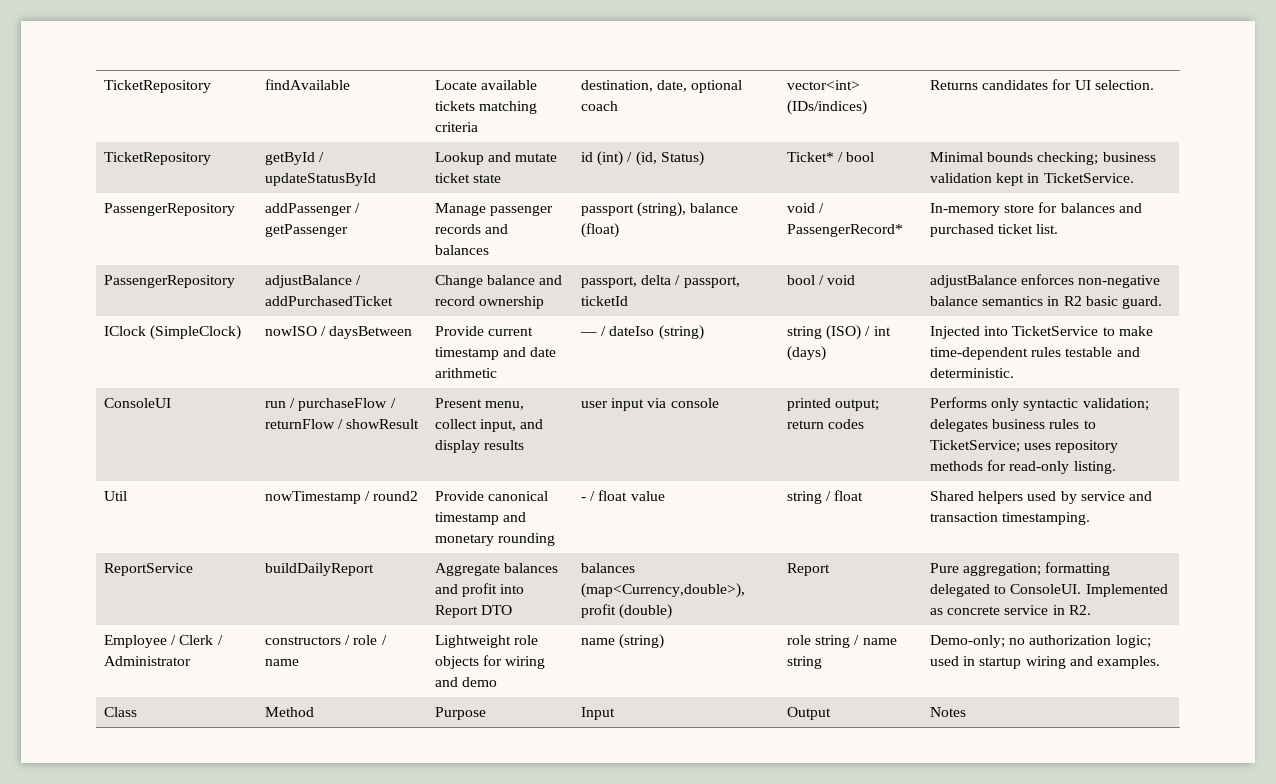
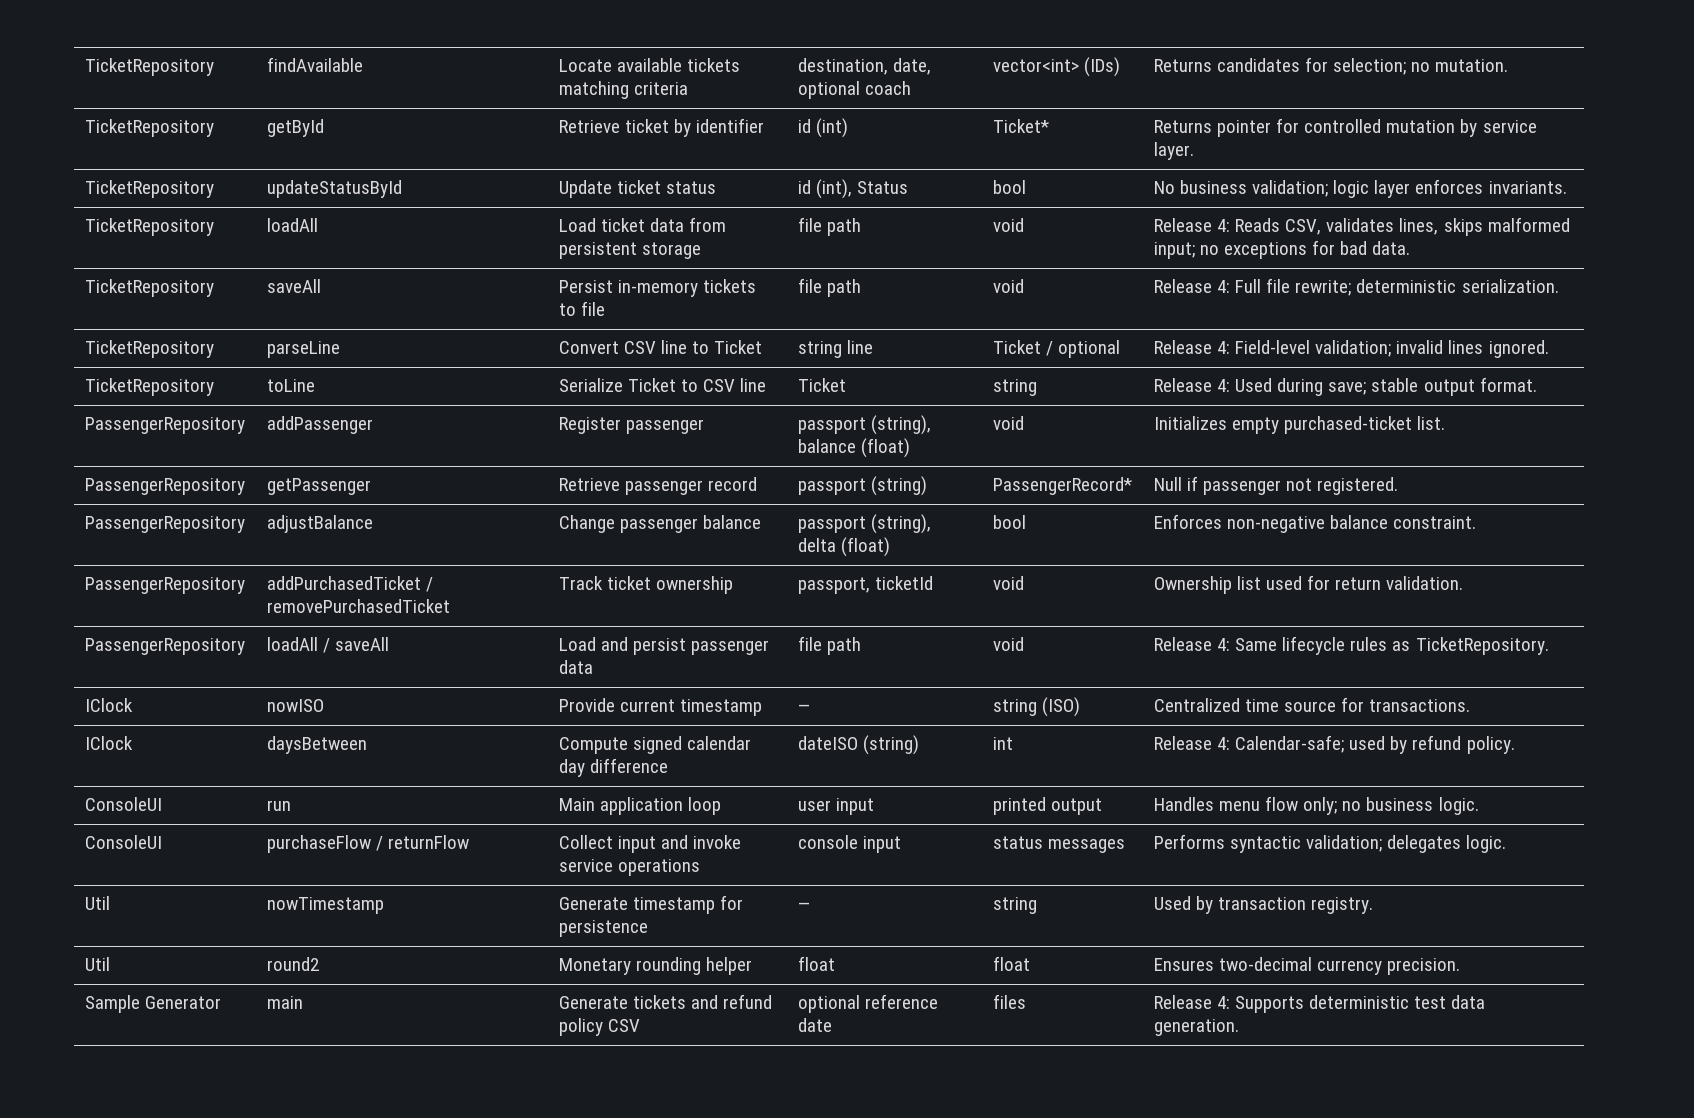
- TicketRepository | findAvailable | Locate available tickets matching criteria | destination, date, optional coach | vector<int> (IDs/indices) | Returns candidates for UI selection.
+ TicketRepository | findAvailable | Locate available tickets matching criteria | destination, date, optional coach | vector<int> (IDs) | Returns candidates for selection; no mutation.
- TicketRepository | getById / updateStatusById | Lookup and mutate ticket state | id (int) / (id, Status) | Ticket* / bool | Minimal bounds checking; business validation kept in TicketService.
- PassengerRepository | addPassenger / getPassenger | Manage passenger records and balances | passport (string), balance (float) | void / PassengerRecord* | In-memory store for balances and purchased ticket list.
+ TicketRepository | getById | Retrieve ticket by identifier | id (int) | Ticket* | Returns pointer for controlled mutation by service layer.
+ TicketRepository | updateStatusById | Update ticket status | id (int), Status | bool | No business validation; logic layer enforces invariants.
+ TicketRepository | loadAll | Load ticket data from persistent storage | file path | void | Release 4: Reads CSV, validates lines, skips malformed input; no exceptions for bad data.
+ TicketRepository | saveAll | Persist in-memory tickets to file | file path | void | Release 4: Full file rewrite; deterministic serialization.
+ TicketRepository | parseLine | Convert CSV line to Ticket | string line | Ticket / optional | Release 4: Field-level validation; invalid lines ignored.
+ TicketRepository | toLine | Serialize Ticket to CSV line | Ticket | string | Release 4: Used during save; stable output format.
+ PassengerRepository | addPassenger | Register passenger | passport (string), balance (float) | void | Initializes empty purchased-ticket list.
+ PassengerRepository | getPassenger | Retrieve passenger record | passport (string) | PassengerRecord* | Null if passenger not registered.
- PassengerRepository | adjustBalance / addPurchasedTicket | Change balance and record ownership | passport, delta / passport, ticketId | bool / void | adjustBalance enforces non-negative balance semantics in R2 basic guard.
- IClock (SimpleClock) | nowISO / daysBetween | Provide current timestamp and date arithmetic | — / dateIso (string) | string (ISO) / int (days) | Injected into TicketService to make time-dependent rules testable and deterministic.
- ConsoleUI | run / purchaseFlow / returnFlow / showResult | Present menu, collect input, and display results | user input via console | printed output; return codes | Performs only syntactic validation; delegates business rules to TicketService; uses repository methods for read-only listing.
- Util | nowTimestamp / round2 | Provide canonical timestamp and monetary rounding | - / float value | string / float | Shared helpers used by service and transaction timestamping.
- ReportService | buildDailyReport | Aggregate balances and profit into Report DTO | balances (map<Currency,double>), profit (double) | Report | Pure aggregation; formatting delegated to ConsoleUI. Implemented as concrete service in R2.
- Employee / Clerk / Administrator | constructors / role / name | Lightweight role objects for wiring and demo | name (string) | role string / name string | Demo-only; no authorization logic; used in startup wiring and examples.
- Class | Method | Purpose | Input | Output | Notes
+ PassengerRepository | adjustBalance | Change passenger balance | passport (string), delta (float) | bool | Enforces non-negative balance constraint.
+ PassengerRepository | addPurchasedTicket / removePurchasedTicket | Track ticket ownership | passport, ticketId | void | Ownership list used for return validation.
+ PassengerRepository | loadAll / saveAll | Load and persist passenger data | file path | void | Release 4: Same lifecycle rules as TicketRepository.
+ IClock | nowISO | Provide current timestamp | — | string (ISO) | Centralized time source for transactions.
+ IClock | daysBetween | Compute signed calendar day difference | dateISO (string) | int | Release 4: Calendar-safe; used by refund policy.
+ ConsoleUI | run | Main application loop | user input | printed output | Handles menu flow only; no business logic.
+ ConsoleUI | purchaseFlow / returnFlow | Collect input and invoke service operations | console input | status messages | Performs syntactic validation; delegates logic.
+ Util | nowTimestamp | Generate timestamp for persistence | — | string | Used by transaction registry.
+ Util | round2 | Monetary rounding helper | float | float | Ensures two-decimal currency precision.
+ Sample Generator | main | Generate tickets and refund policy CSV | optional reference date | files | Release 4: Supports deterministic test data generation.

